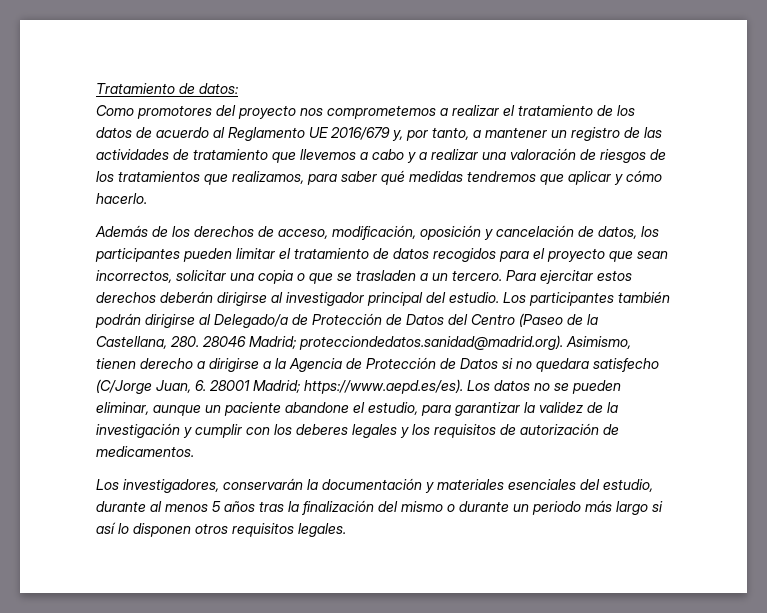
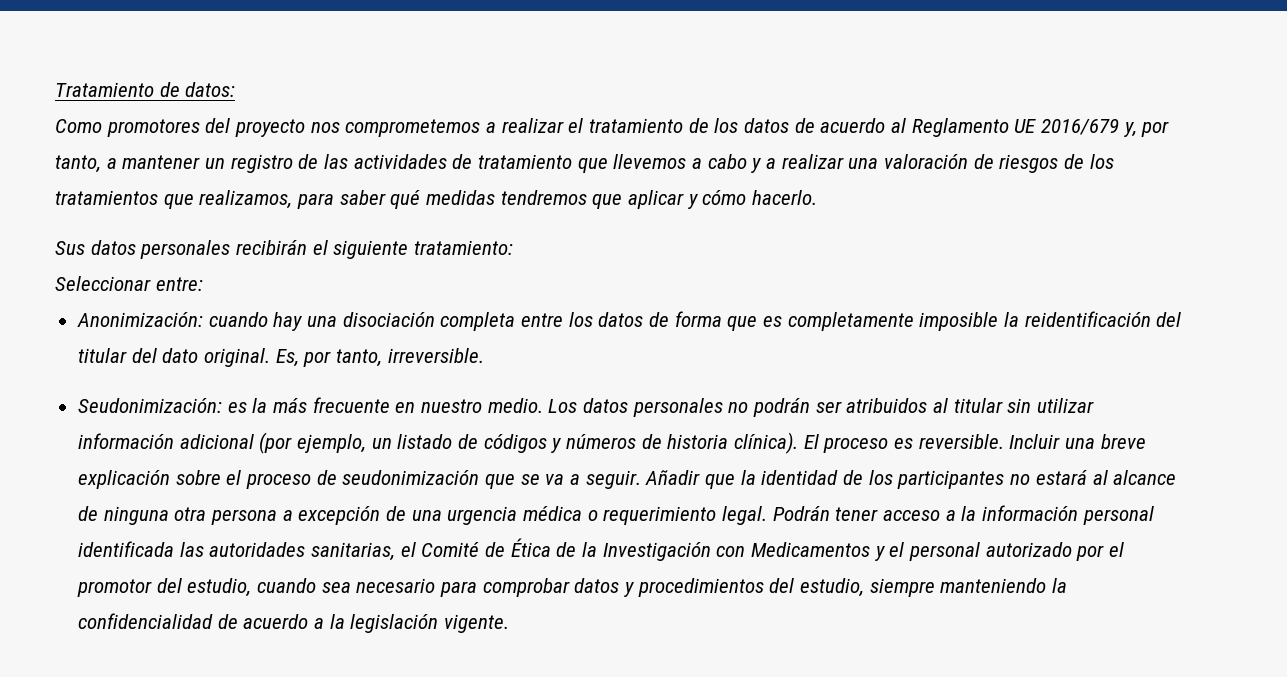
- Además de los derechos de acceso, modificación, oposición y cancelación de datos, los participantes pueden limitar el tratamiento de datos recogidos para el proyecto que sean incorrectos, solicitar una copia o que se trasladen a un tercero. Para ejercitar estos derechos deberán dirigirse al investigador principal del estudio. Los participantes también podrán dirigirse al Delegado/a de Protección de Datos del Centro (Paseo de la Castellana, 280. 28046 Madrid; protecciondedatos.sanidad@madrid.org). Asimismo, tienen derecho a dirigirse a la Agencia de Protección de Datos si no quedara satisfecho (C/Jorge Juan, 6. 28001 Madrid; https://www.aepd.es/es). Los datos no se pueden eliminar, aunque un paciente abandone el estudio, para garantizar la validez de la investigación y cumplir con los deberes legales y los requisitos de autorización de medicamentos.
- Los investigadores, conservarán la documentación y materiales esenciales del estudio, durante al menos 5 años tras la finalización del mismo o durante un periodo más largo si así lo disponen otros requisitos legales.
+ Sus datos personales recibirán el siguiente tratamiento:
+ Seleccionar entre:
+ Anonimización: cuando hay una disociación completa entre los datos de forma que es completamente imposible la reidentificación del titular del dato original. Es, por tanto, irreversible.
+ Seudonimización: es la más frecuente en nuestro medio. Los datos personales no podrán ser atribuidos al titular sin utilizar información adicional (por ejemplo, un listado de códigos y números de historia clínica). El proceso es reversible. Incluir una breve explicación sobre el proceso de seudonimización que se va a seguir. Añadir que la identidad de los participantes no estará al alcance de ninguna otra persona a excepción de una urgencia médica o requerimiento legal. Podrán tener acceso a la información personal identificada las autoridades sanitarias, el Comité de Ética de la Investigación con Medicamentos y el personal autorizado por el promotor del estudio, cuando sea necesario para comprobar datos y procedimientos del estudio, siempre manteniendo la confidencialidad de acuerdo a la legislación vigente.

